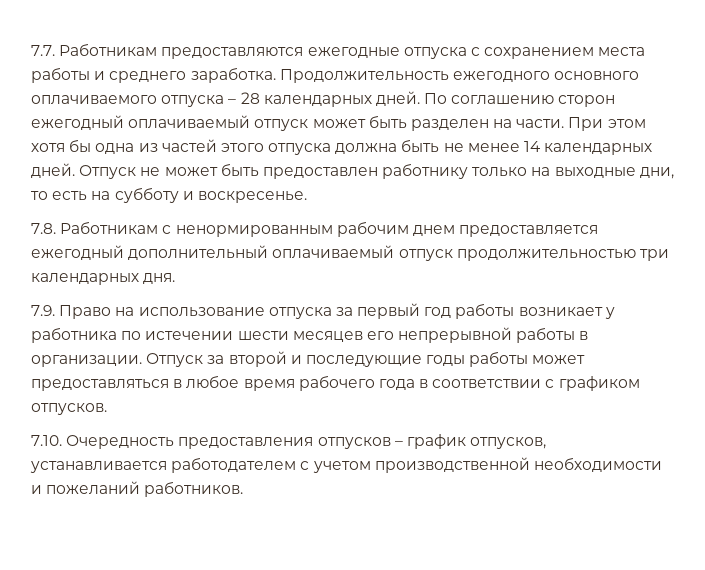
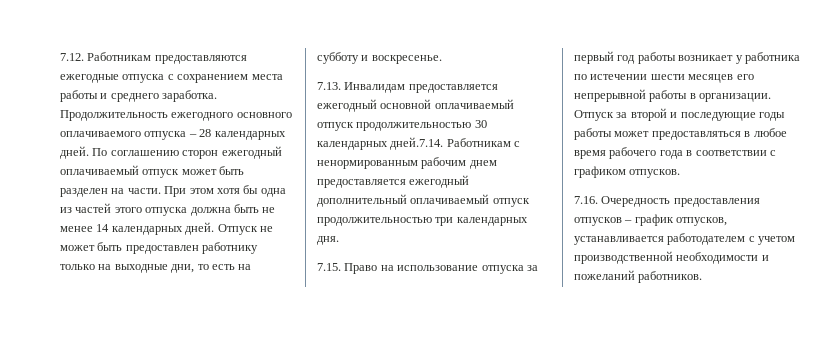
- 7.7. Работникам предоставляются ежегодные отпуска с сохранением места работы и среднего заработка.
+ 7.12. Работникам предоставляются ежегодные отпуска с сохранением места работы и среднего заработка.
- 7.8. Работникам с ненормированным рабочим днем предоставляется ежегодный дополнительный оплачиваемый отпуск продолжительностью три календарных дня.
+ 7.13. Инвалидам предоставляется ежегодный основной оплачиваемый отпуск продолжительностью 30 календарных дней.7.14. Работникам с ненормированным рабочим днем предоставляется ежегодный дополнительный оплачиваемый отпуск продолжительностью три календарных дня.
- 7.9. Право на использование отпуска за первый год работы возникает у работника по истечении шести месяцев его непрерывной работы в организации.
+ 7.15. Право на использование отпуска за первый год работы возникает у работника по истечении шести месяцев его непрерывной работы в организации.
- 7.10. Очередность предоставления отпусков – график отпусков, устанавливается работодателем с учетом производственной необходимости и пожеланий работников.
+ 7.16. Очередность предоставления отпусков – график отпусков, устанавливается работодателем с учетом производственной необходимости и пожеланий работников.

